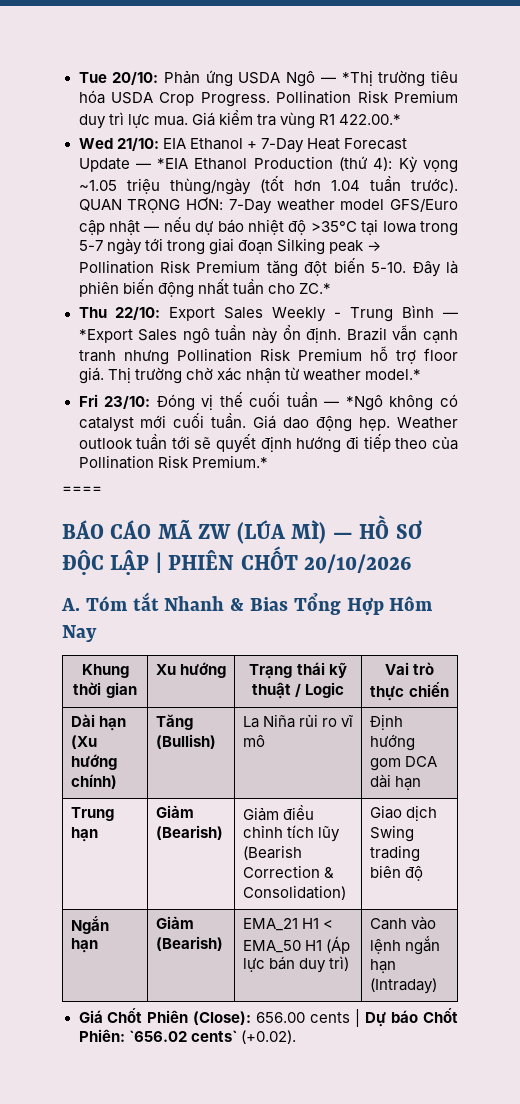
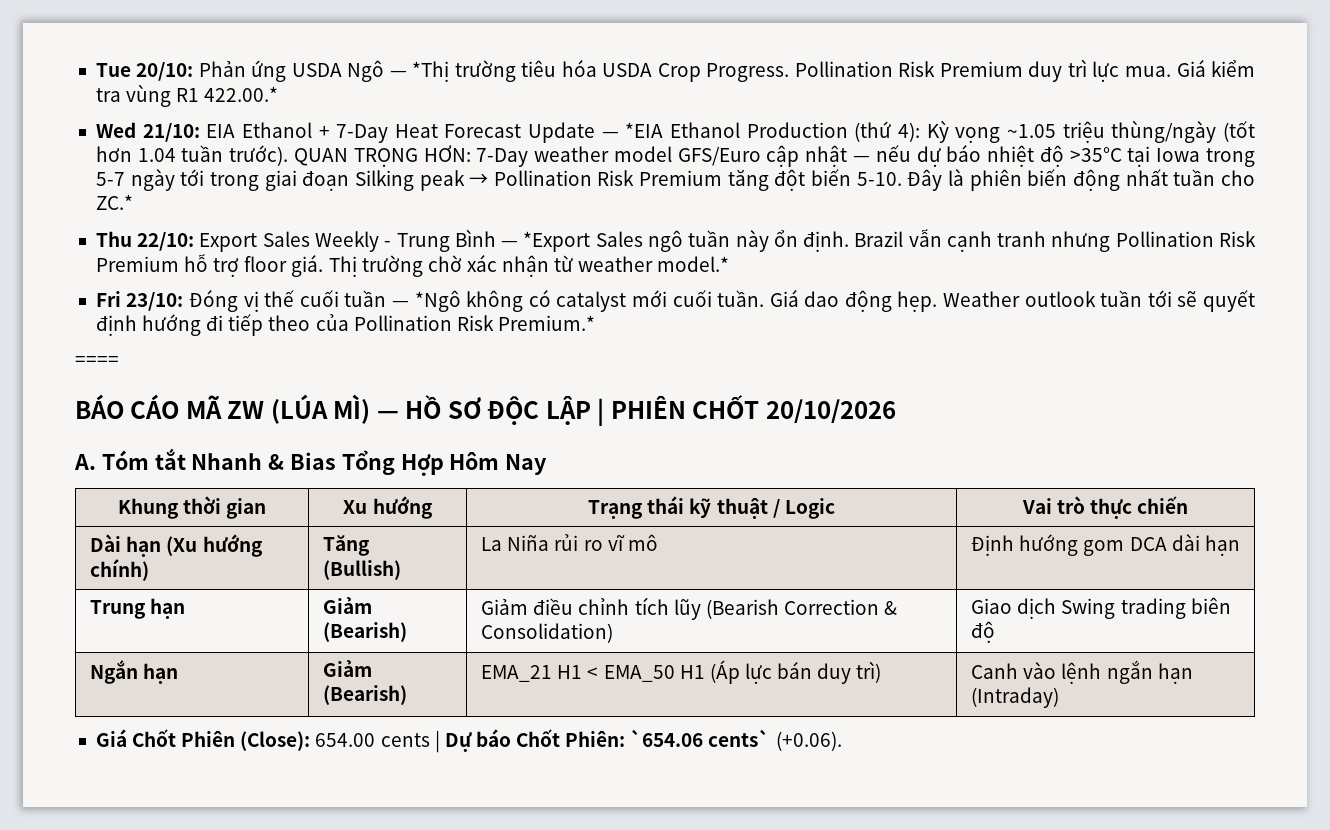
- Giá Chốt Phiên (Close): 656.00 cents | Dự báo Chốt Phiên: `656.02 cents` (+0.02).
+ Giá Chốt Phiên (Close): 654.00 cents | Dự báo Chốt Phiên: `654.06 cents` (+0.06).

